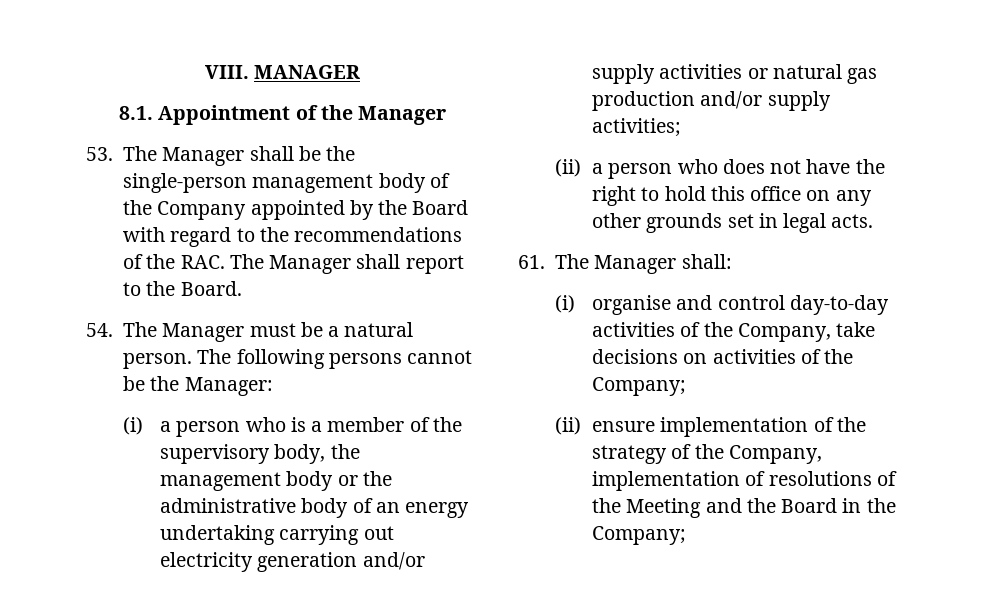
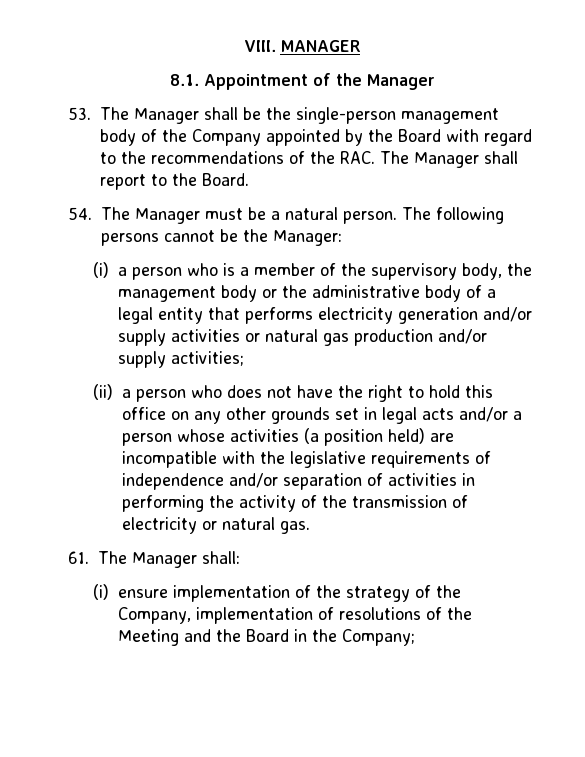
- (i) a person who is a member of the supervisory body, the management body or the administrative body of an energy undertaking carrying out electricity generation and/or supply activities or natural gas production and/or supply activities;
+ (i) a person who is a member of the supervisory body, the management body or the administrative body of a legal entity that performs electricity generation and/or supply activities or natural gas production and/or supply activities;
- (ii) a person who does not have the right to hold this office on any other grounds set in legal acts.
+ (ii) a person who does not have the right to hold this office on any other grounds set in legal acts and/or a person whose activities (a position held) are incompatible with the legislative requirements of independence and/or separation of activities in performing the activity of the transmission of electricity or natural gas.
  61. The Manager shall:
- (i) organise and control day-to-day activities of the Company, take decisions on activities of the Company;
- (ii) ensure implementation of the strategy of the Company, implementation of resolutions of the Meeting and the Board in the Company;
+ (i) ensure implementation of the strategy of the Company, implementation of resolutions of the Meeting and the Board in the Company;

